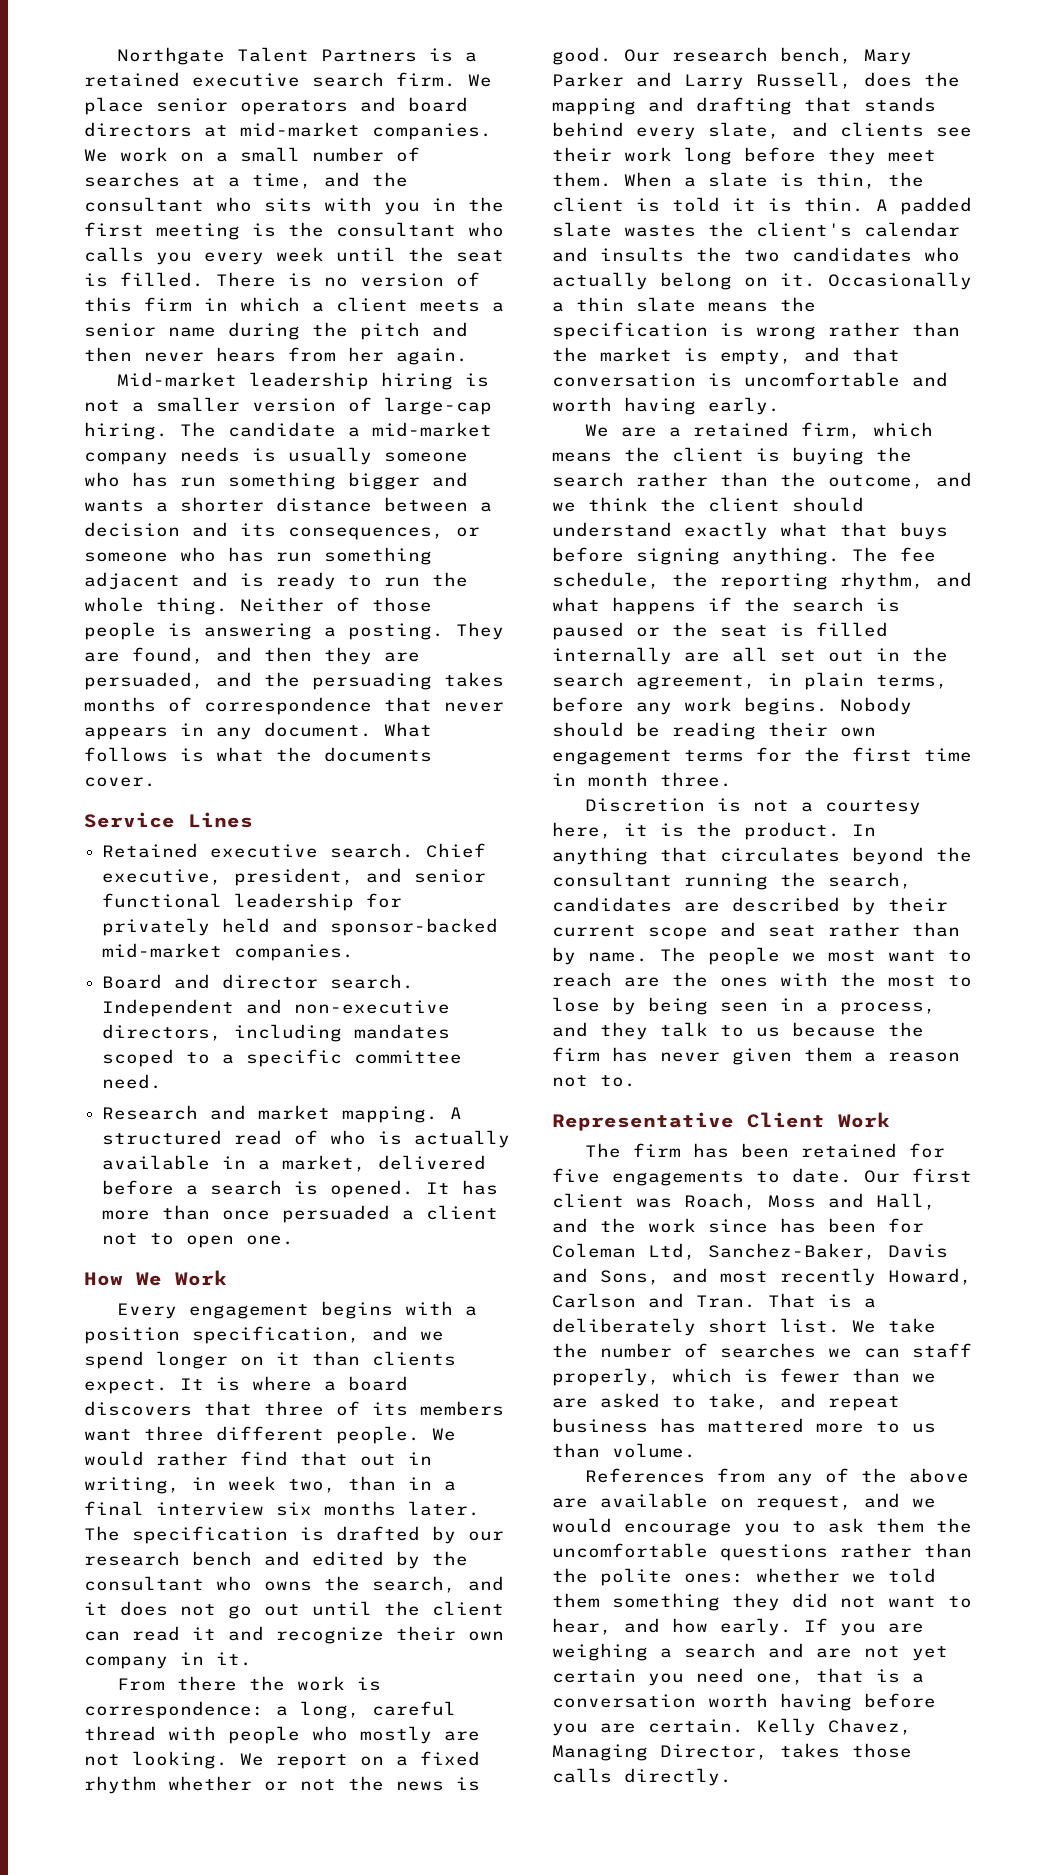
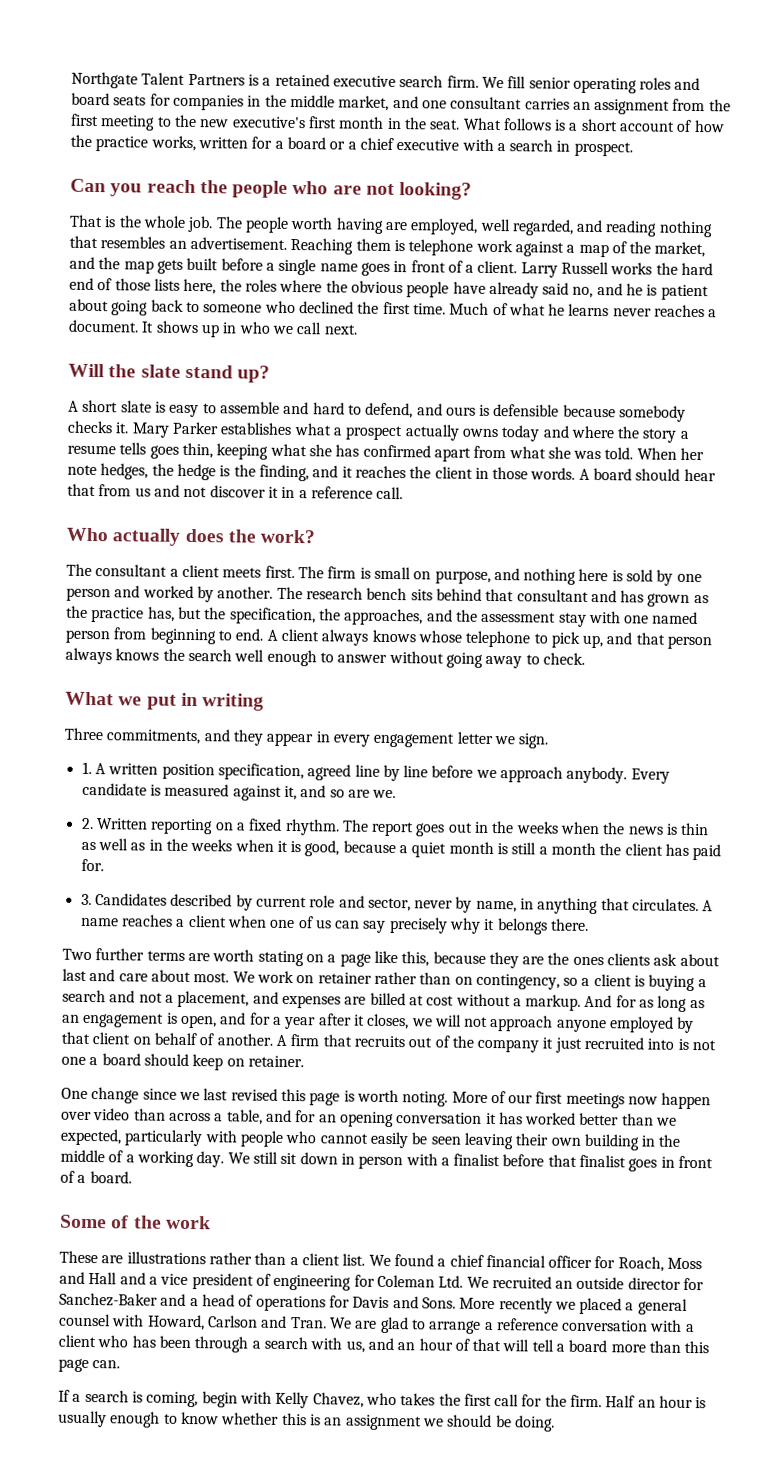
- We place senior operators and board directors at mid-market companies. We work on a small number of searches at a time, and the consultant who sits with you in the first meeting is the consultant who calls you every week until the seat is filled. There is no version of this firm in which a client meets a senior name during the pitch and then never hears from her again.
- Mid-market leadership hiring is not a smaller version of large-cap hiring. The candidate a mid-market company needs is usually someone who has run something bigger and wants a shorter distance between a decision and its consequences, or someone who has run something adjacent and is ready to run the whole thing. Neither of those people is answering a posting. They are found, and then they are persuaded, and the persuading takes months of correspondence that never appears in any document. What follows is what the documents cover.
- Service Lines
- Retained executive search. Chief executive, president, and senior functional leadership for privately held and sponsor-backed mid-market companies.
- Board and director search. Independent and non-executive directors, including mandates scoped to a specific committee need.
- Research and market mapping. A structured read of who is actually available in a market, delivered before a search is opened. It has more than once persuaded a client not to open one.
- How We Work
- Every engagement begins with a position specification, and we spend longer on it than clients expect. It is where a board discovers that three of its members want three different people. We would rather find that out in writing, in week two, than in a final interview six months later. The specification is drafted by our research bench and edited by the consultant who owns the search, and it does not go out until the client can read it and recognize their own company in it.
- From there the work is correspondence: a long, careful thread with people who mostly are not looking. We report on a fixed rhythm whether or not the news is good. Our research bench, Mary Parker and Larry Russell, does the mapping and drafting that stands behind every slate, and clients see their work long before they meet them. When a slate is thin, the client is told it is thin. A padded slate wastes the client's calendar and insults the two candidates who actually belong on it. Occasionally a thin slate means the specification is wrong rather than the market is empty, and that conversation is uncomfortable and worth having early.
- We are a retained firm, which means the client is buying the search rather than the outcome, and we think the client should understand exactly what that buys before signing anything. The fee schedule, the reporting rhythm, and what happens if the search is paused or the seat is filled internally are all set out in the search agreement, in plain terms, before any work begins. Nobody should be reading their own engagement terms for the first time in month three.
- Discretion is not a courtesy here, it is the product. In anything that circulates beyond the consultant running the search, candidates are described by their current scope and seat rather than by name. The people we most want to reach are the ones with the most to lose by being seen in a process, and they talk to us because the firm has never given them a reason not to.
- Representative Client Work
- The firm has been retained for five engagements to date. Our first client was Roach, Moss and Hall, and the work since has been for Coleman Ltd, Sanchez-Baker, Davis and Sons, and most recently Howard, Carlson and Tran. That is a deliberately short list. We take the number of searches we can staff properly, which is fewer than we are asked to take, and repeat business has mattered more to us than volume.
- References from any of the above are available on request, and we would encourage you to ask them the uncomfortable questions rather than the polite ones: whether we told them something they did not want to hear, and how early. If you are weighing a search and are not yet certain you need one, that is a conversation worth having before you are certain. Kelly Chavez, Managing Director, takes those calls directly.
+ We fill senior operating roles and board seats for companies in the middle market, and one consultant carries an assignment from the first meeting to the new executive's first month in the seat. What follows is a short account of how the practice works, written for a board or a chief executive with a search in prospect.
+ Can you reach the people who are not looking?
+ That is the whole job. The people worth having are employed, well regarded, and reading nothing that resembles an advertisement. Reaching them is telephone work against a map of the market, and the map gets built before a single name goes in front of a client. Larry Russell works the hard end of those lists here, the roles where the obvious people have already said no, and he is patient about going back to someone who declined the first time. Much of what he learns never reaches a document. It shows up in who we call next.
+ Will the slate stand up?
+ A short slate is easy to assemble and hard to defend, and ours is defensible because somebody checks it. Mary Parker establishes what a prospect actually owns today and where the story a resume tells goes thin, keeping what she has confirmed apart from what she was told. When her note hedges, the hedge is the finding, and it reaches the client in those words. A board should hear that from us and not discover it in a reference call.
+ Who actually does the work?
+ The consultant a client meets first. The firm is small on purpose, and nothing here is sold by one person and worked by another. The research bench sits behind that consultant and has grown as the practice has, but the specification, the approaches, and the assessment stay with one named person from beginning to end. A client always knows whose telephone to pick up, and that person always knows the search well enough to answer without going away to check.
+ What we put in writing
+ Three commitments, and they appear in every engagement letter we sign.
+ 1. A written position specification, agreed line by line before we approach anybody. Every candidate is measured against it, and so are we.
+ 2. Written reporting on a fixed rhythm. The report goes out in the weeks when the news is thin as well as in the weeks when it is good, because a quiet month is still a month the client has paid for.
+ 3. Candidates described by current role and sector, never by name, in anything that circulates. A name reaches a client when one of us can say precisely why it belongs there.
+ Two further terms are worth stating on a page like this, because they are the ones clients ask about last and care about most. We work on retainer rather than on contingency, so a client is buying a search and not a placement, and expenses are billed at cost without a markup. And for as long as an engagement is open, and for a year after it closes, we will not approach anyone employed by that client on behalf of another. A firm that recruits out of the company it just recruited into is not one a board should keep on retainer.
+ One change since we last revised this page is worth noting. More of our first meetings now happen over video than across a table, and for an opening conversation it has worked better than we expected, particularly with people who cannot easily be seen leaving their own building in the middle of a working day. We still sit down in person with a finalist before that finalist goes in front of a board.
+ Some of the work
+ These are illustrations rather than a client list. We found a chief financial officer for Roach, Moss and Hall and a vice president of engineering for Coleman Ltd. We recruited an outside director for Sanchez-Baker and a head of operations for Davis and Sons. More recently we placed a general counsel with Howard, Carlson and Tran. We are glad to arrange a reference conversation with a client who has been through a search with us, and an hour of that will tell a board more than this page can.
+ If a search is coming, begin with Kelly Chavez, who takes the first call for the firm. Half an hour is usually enough to know whether this is an assignment we should be doing.

